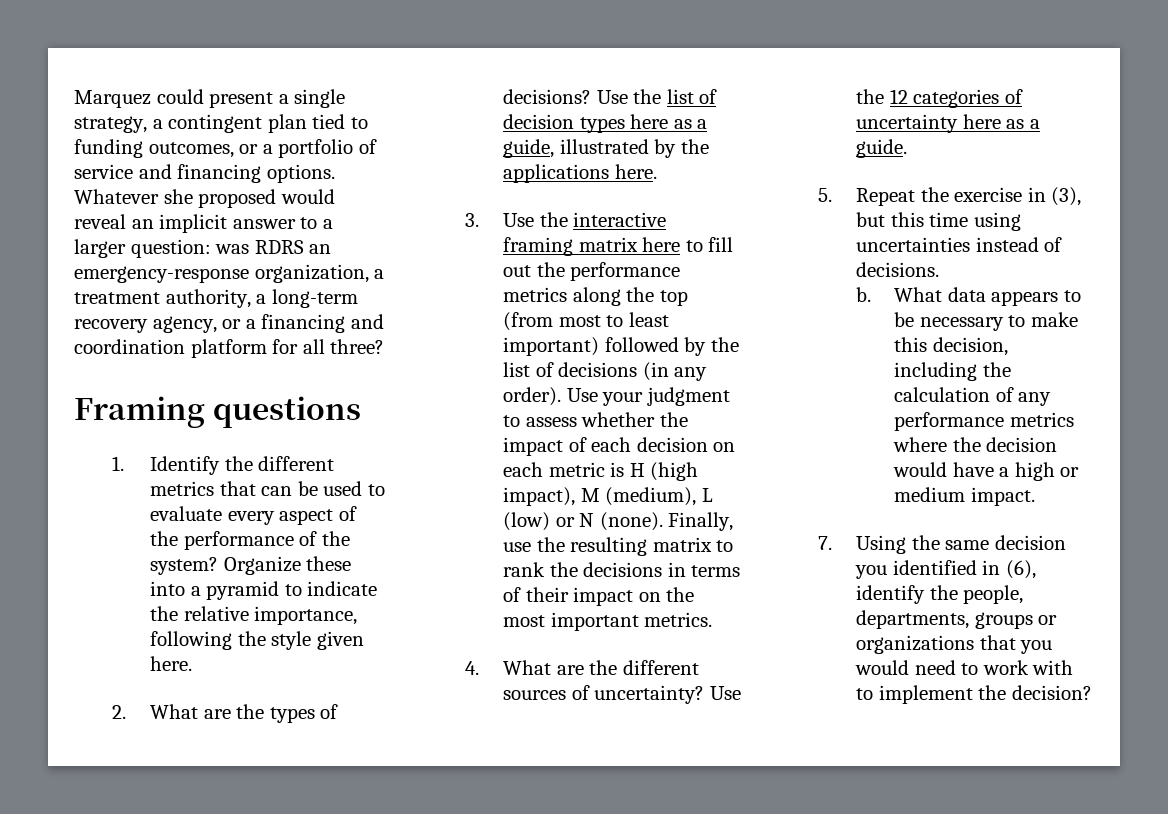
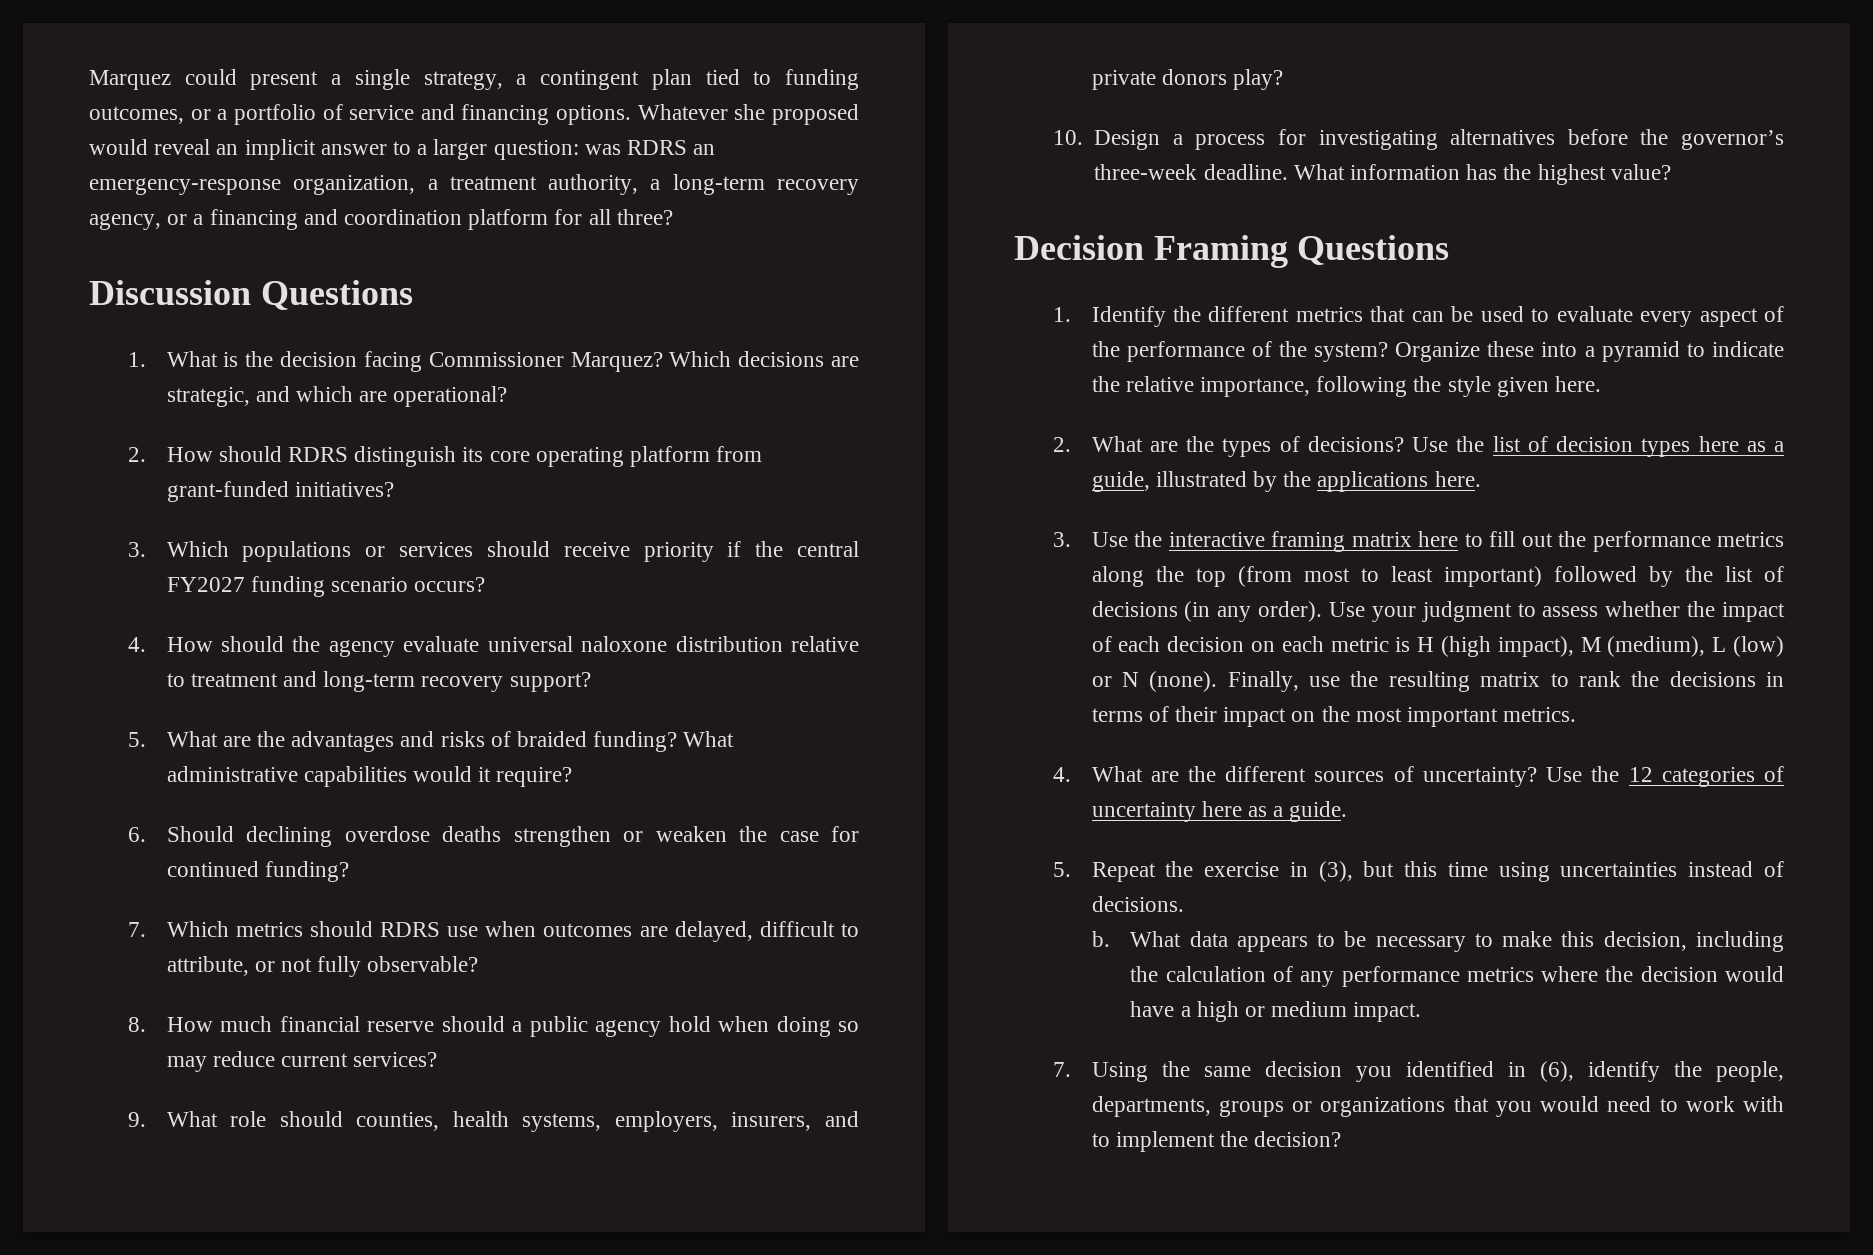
- Framing questions
+ Discussion Questions
+ 1. What is the decision facing Commissioner Marquez? Which decisions are strategic, and which are operational?
+ 2. How should RDRS distinguish its core operating platform from grant-funded initiatives?
+ 3. Which populations or services should receive priority if the central FY2027 funding scenario occurs?
+ 4. How should the agency evaluate universal naloxone distribution relative to treatment and long-term recovery support?
+ 5. What are the advantages and risks of braided funding? What administrative capabilities would it require?
+ 6. Should declining overdose deaths strengthen or weaken the case for continued funding?
+ 7. Which metrics should RDRS use when outcomes are delayed, difficult to attribute, or not fully observable?
+ 8. How much financial reserve should a public agency hold when doing so may reduce current services?
+ 9. What role should counties, health systems, employers, insurers, and private donors play?
+ 10. Design a process for investigating alternatives before the governor’s three-week deadline. What information has the highest value?
+ Decision Framing Questions

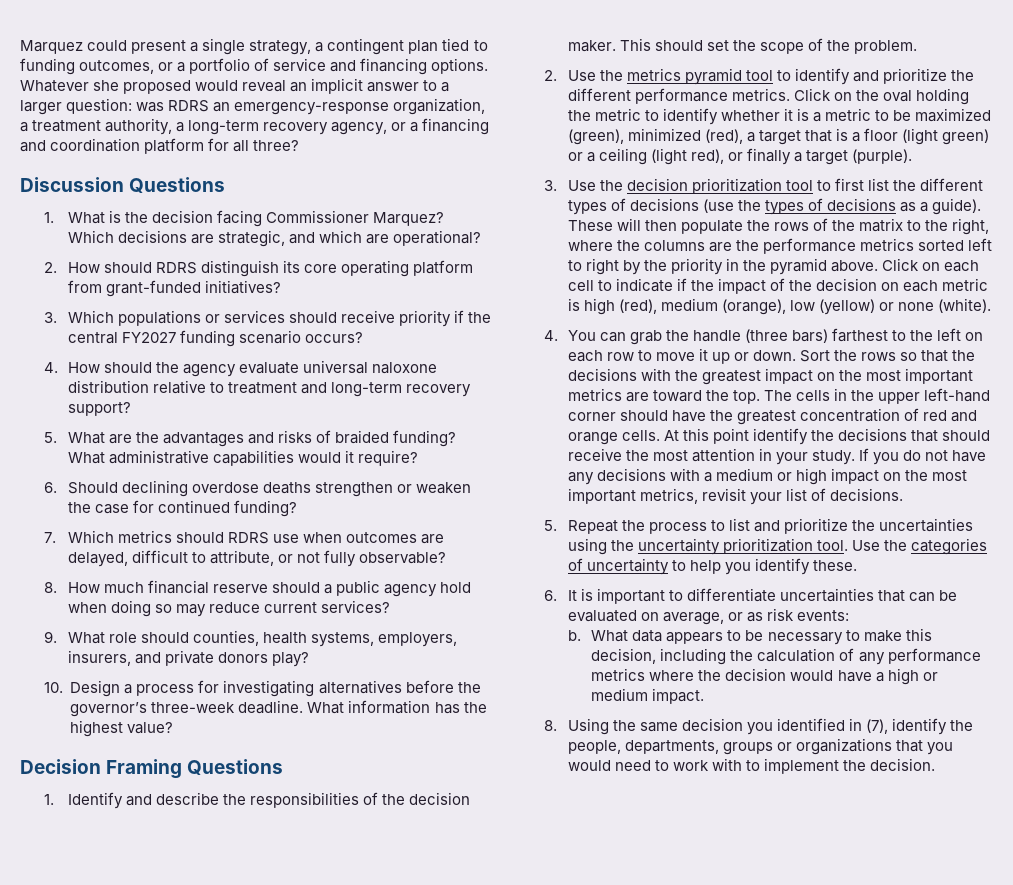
- 1. Identify the different metrics that can be used to evaluate every aspect of the performance of the system? Organize these into a pyramid to indicate the relative importance, following the style given here.
- 2. What are the types of decisions? Use the list of decision types here as a guide, illustrated by the applications here.
- 3. Use the interactive framing matrix here to fill out the performance metrics along the top (from most to least important) followed by the list of decisions (in any order). Use your judgment to assess whether the impact of each decision on each metric is H (high impact), M (medium), L (low) or N (none). Finally, use the resulting matrix to rank the decisions in terms of their impact on the most important metrics.
- 4. What are the different sources of uncertainty? Use the 12 categories of uncertainty here as a guide.
- 5. Repeat the exercise in (3), but this time using uncertainties instead of decisions.
+ 1. Identify and describe the responsibilities of the decision maker. This should set the scope of the problem.
+ 2. Use the metrics pyramid tool to identify and prioritize the different performance metrics. Click on the oval holding the metric to identify whether it is a metric to be maximized (green), minimized (red), a target that is a floor (light green) or a ceiling (light red), or finally a target (purple).
+ 3. Use the decision prioritization tool to first list the different types of decisions (use the types of decisions as a guide). These will then populate the rows of the matrix to the right, where the columns are the performance metrics sorted left to right by the priority in the pyramid above. Click on each cell to indicate if the impact of the decision on each metric is high (red), medium (orange), low (yellow) or none (white).
+ 4. You can grab the handle (three bars) farthest to the left on each row to move it up or down. Sort the rows so that the decisions with the greatest impact on the most important metrics are toward the top. The cells in the upper left-hand corner should have the greatest concentration of red and orange cells. At this point identify the decisions that should receive the most attention in your study. If you do not have any decisions with a medium or high impact on the most important metrics, revisit your list of decisions.
+ 5. Repeat the process to list and prioritize the uncertainties using the uncertainty prioritization tool. Use the categories of uncertainty to help you identify these.
+ 6. It is important to differentiate uncertainties that can be evaluated on average, or as risk events:
- 7. Using the same decision you identified in (6), identify the people, departments, groups or organizations that you would need to work with to implement the decision?
+ 8. Using the same decision you identified in (7), identify the people, departments, groups or organizations that you would need to work with to implement the decision.

